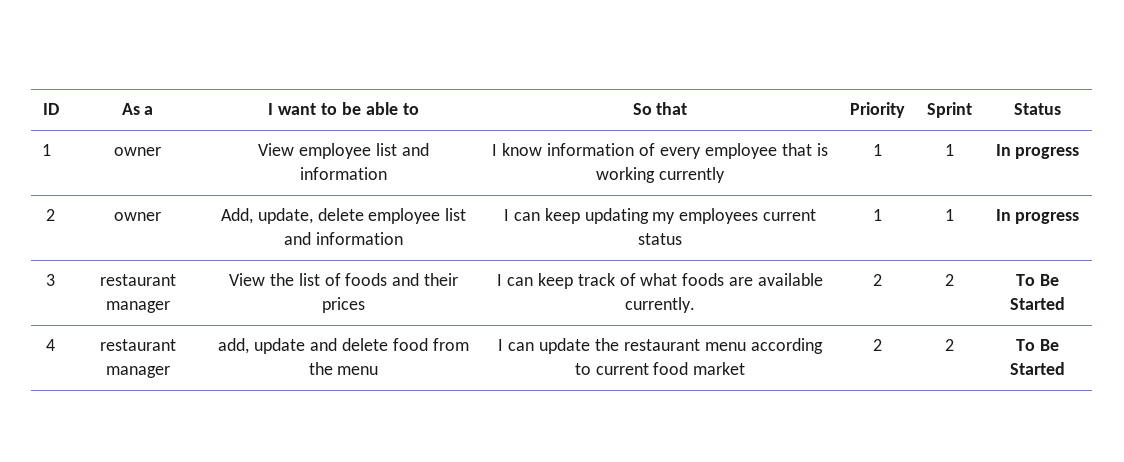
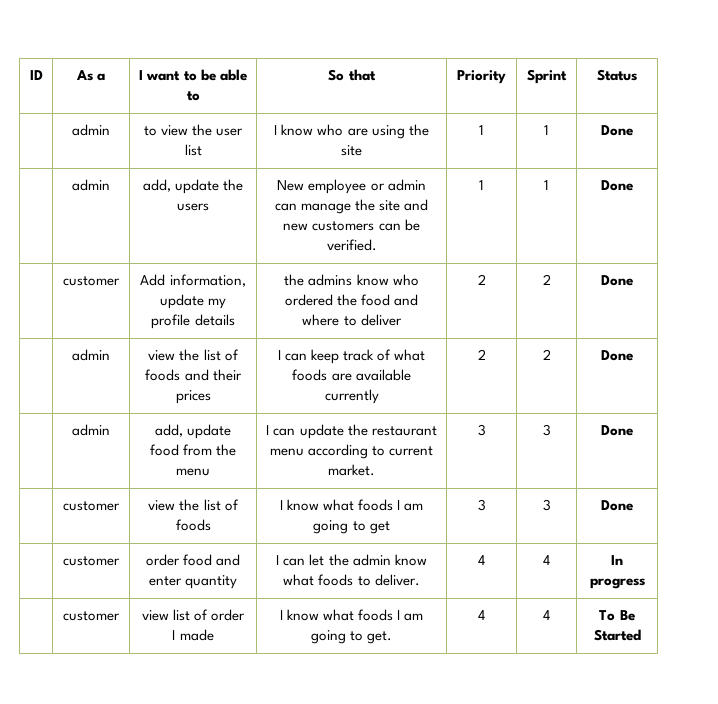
- 1 | owner | View employee list and information | I know information of every employee that is working currently | 1 | 1 | In progress
- 2 | owner | Add, update, delete employee list and information | I can keep updating my employees current status | 1 | 1 | In progress
- 3 | restaurant manager | View the list of foods and their prices | I can keep track of what foods are available currently. | 2 | 2 | To Be Started
- 4 | restaurant manager | add, update and delete food from the menu | I can update the restaurant menu according to current food market | 2 | 2 | To Be Started
+ | admin | to view the user list | I know who are using the site | 1 | 1 | Done
+ | admin | add, update the users | New employee or admin can manage the site and new customers can be verified. | 1 | 1 | Done
+ | customer | Add information, update my profile details | the admins know who ordered the food and where to deliver | 2 | 2 | Done
+ | admin | view the list of foods and their prices | I can keep track of what foods are available currently | 2 | 2 | Done
+ | admin | add, update food from the menu | I can update the restaurant menu according to current market. | 3 | 3 | Done
+ | customer | view the list of foods | I know what foods I am going to get | 3 | 3 | Done
+ | customer | order food and enter quantity | I can let the admin know what foods to deliver. | 4 | 4 | In progress
+ | customer | view list of order I made | I know what foods I am going to get. | 4 | 4 | To Be Started

